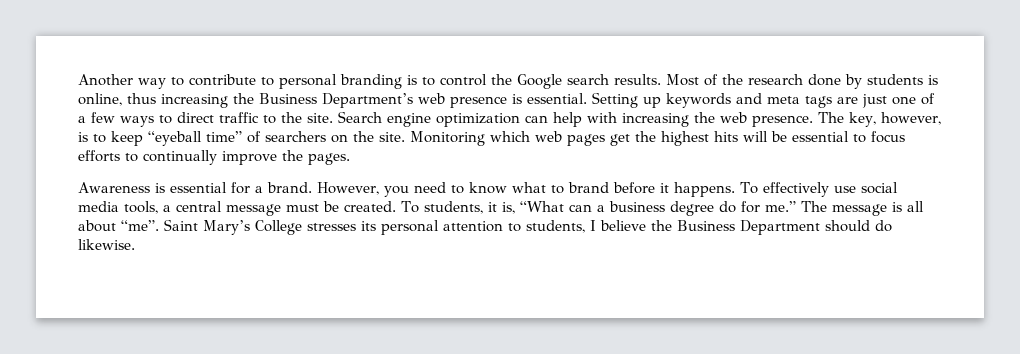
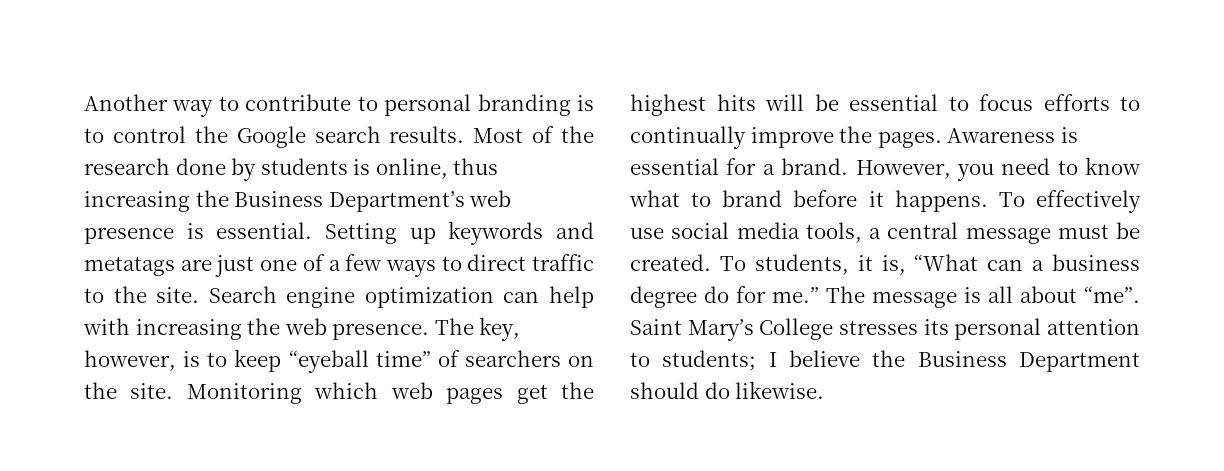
- Setting up keywords and meta tags are just one of a few ways to direct traffic to the site.
+ Setting up keywords and metatags are just one of a few ways to direct traffic to the site.
- Monitoring which web pages get the highest hits will be essential to focus efforts to continually improve the pages.
- Awareness is essential for a brand.
+ Monitoring which web pages get the highest hits will be essential to focus efforts to continually improve the pages. Awareness is essential for a brand.
- Saint Mary’s College stresses its personal attention to students, I believe the Business Department should do likewise.
+ Saint Mary’s College stresses its personal attention to students; I believe the Business Department should do likewise.

